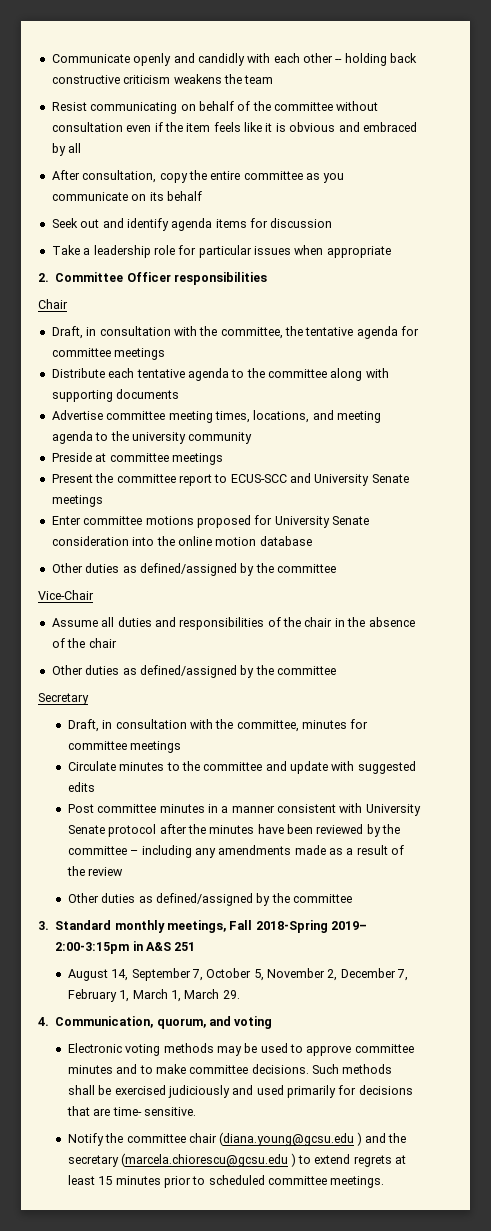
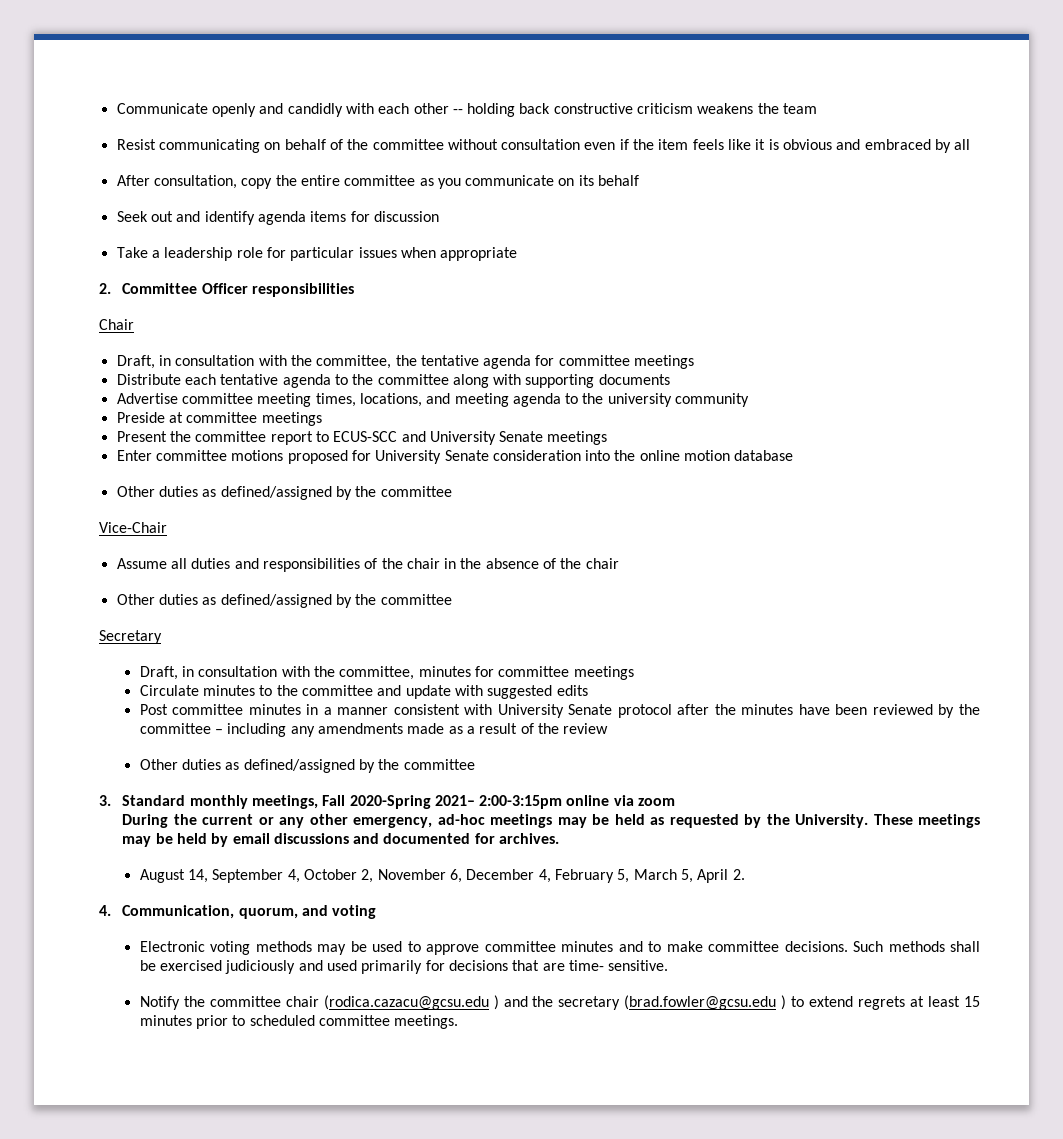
- 3. Standard monthly meetings, Fall 2018-Spring 2019– 2:00-3:15pm in A&S 251
- August 14, September 7, October 5, November 2, December 7, February 1, March 1, March 29.
+ 3. Standard monthly meetings, Fall 2020-Spring 2021– 2:00-3:15pm online via zoom
+ During the current or any other emergency, ad-hoc meetings may be held as requested by the University. These meetings may be held by email discussions and documented for archives.
+ August 14, September 4, October 2, November 6, December 4, February 5, March 5, April 2.
- Notify the committee chair (diana.young@gcsu.edu ) and the secretary (marcela.chiorescu@gcsu.edu ) to extend regrets at least 15 minutes prior to scheduled committee meetings.
+ Notify the committee chair (rodica.cazacu@gcsu.edu ) and the secretary (brad.fowler@gcsu.edu ) to extend regrets at least 15 minutes prior to scheduled committee meetings.

